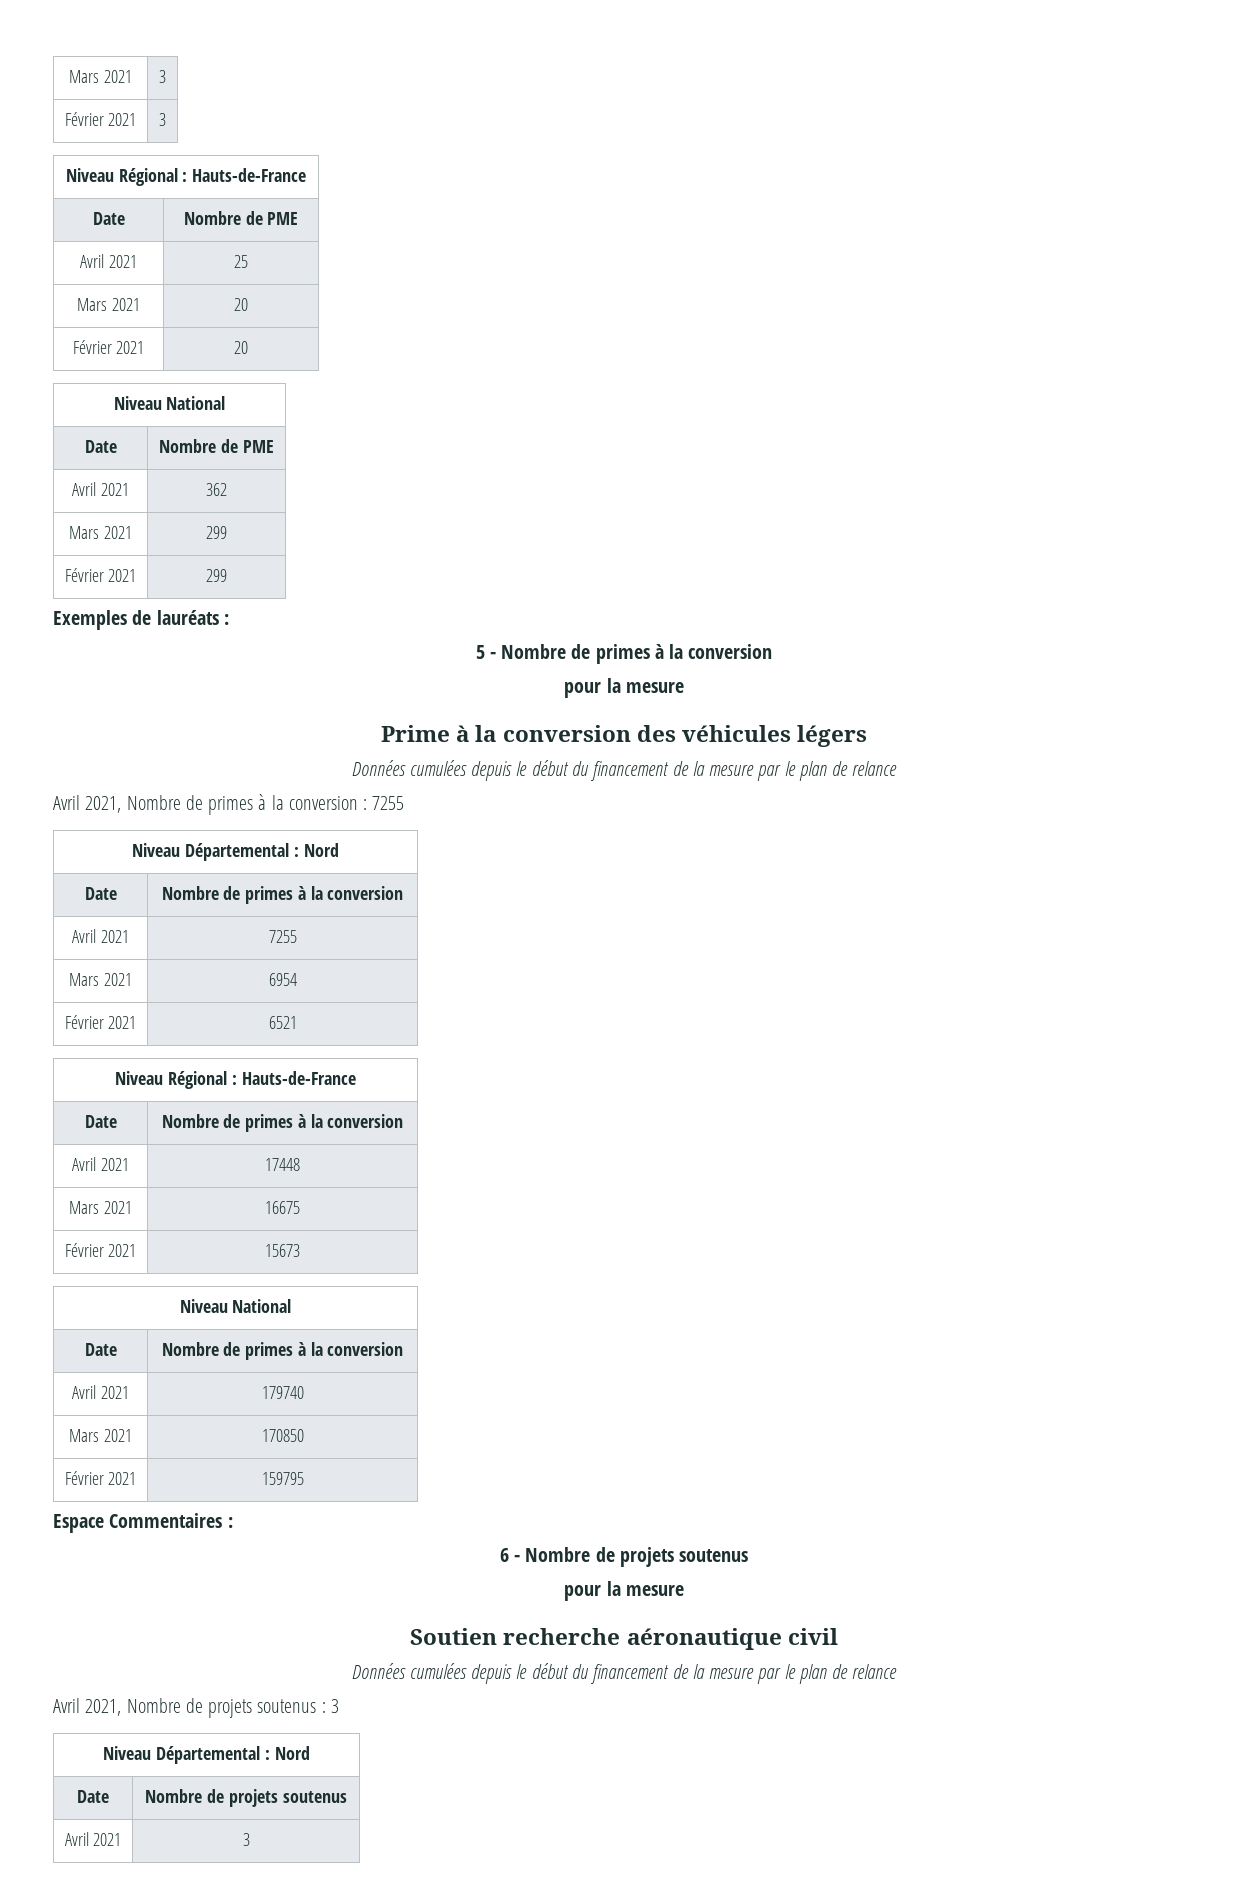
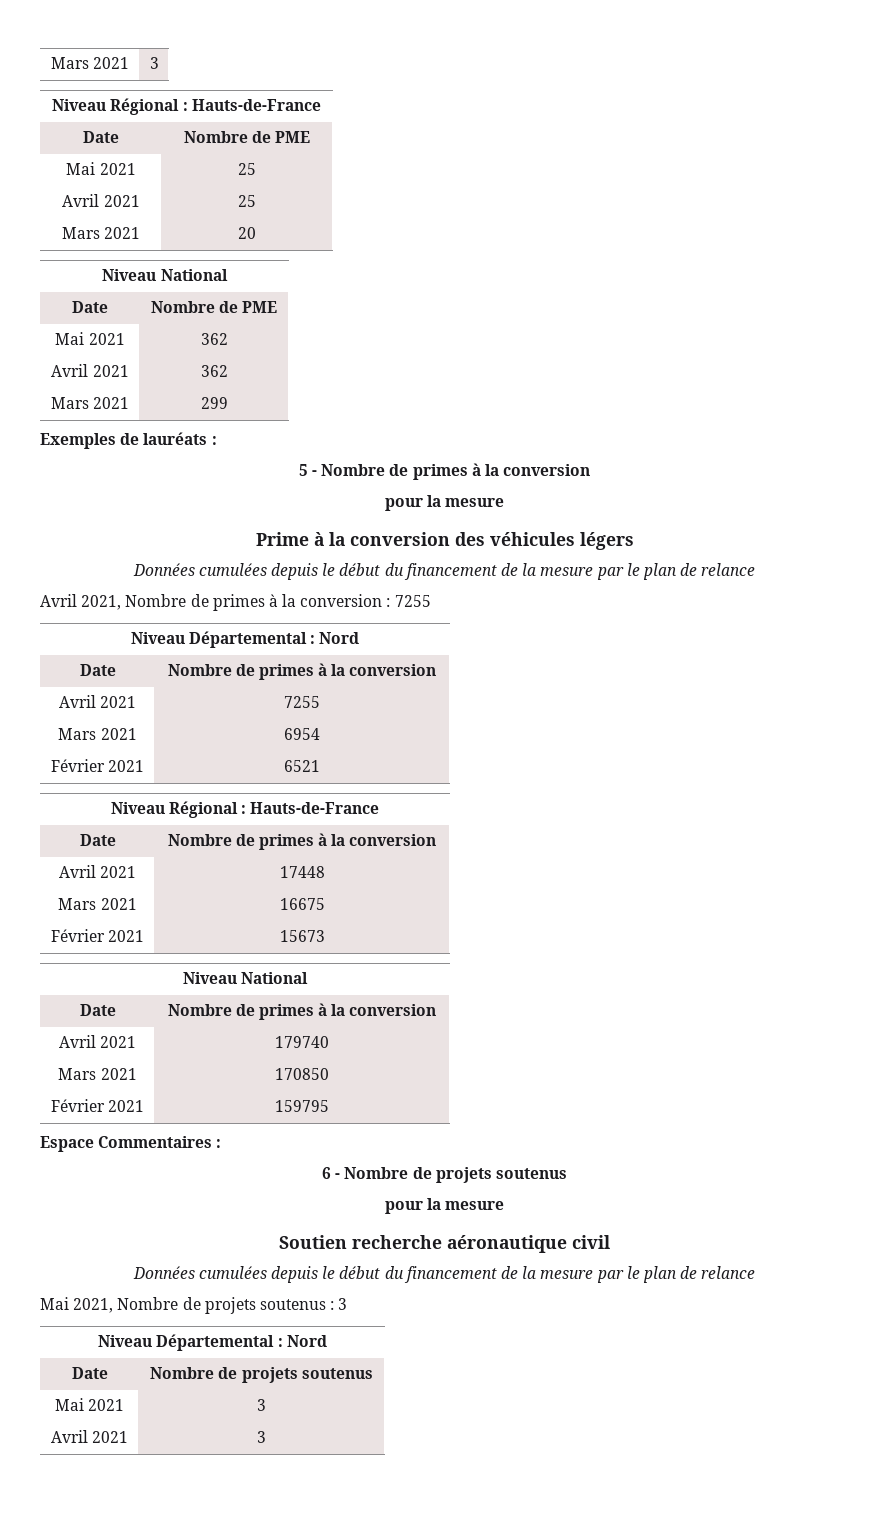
- Février 2021 | 3
+ Mai 2021 | 25
- Février 2021 | 20
+ Mai 2021 | 362
- Février 2021 | 299
- Avril 2021, Nombre de projets soutenus : 3
+ Mai 2021, Nombre de projets soutenus : 3
+ Mai 2021 | 3

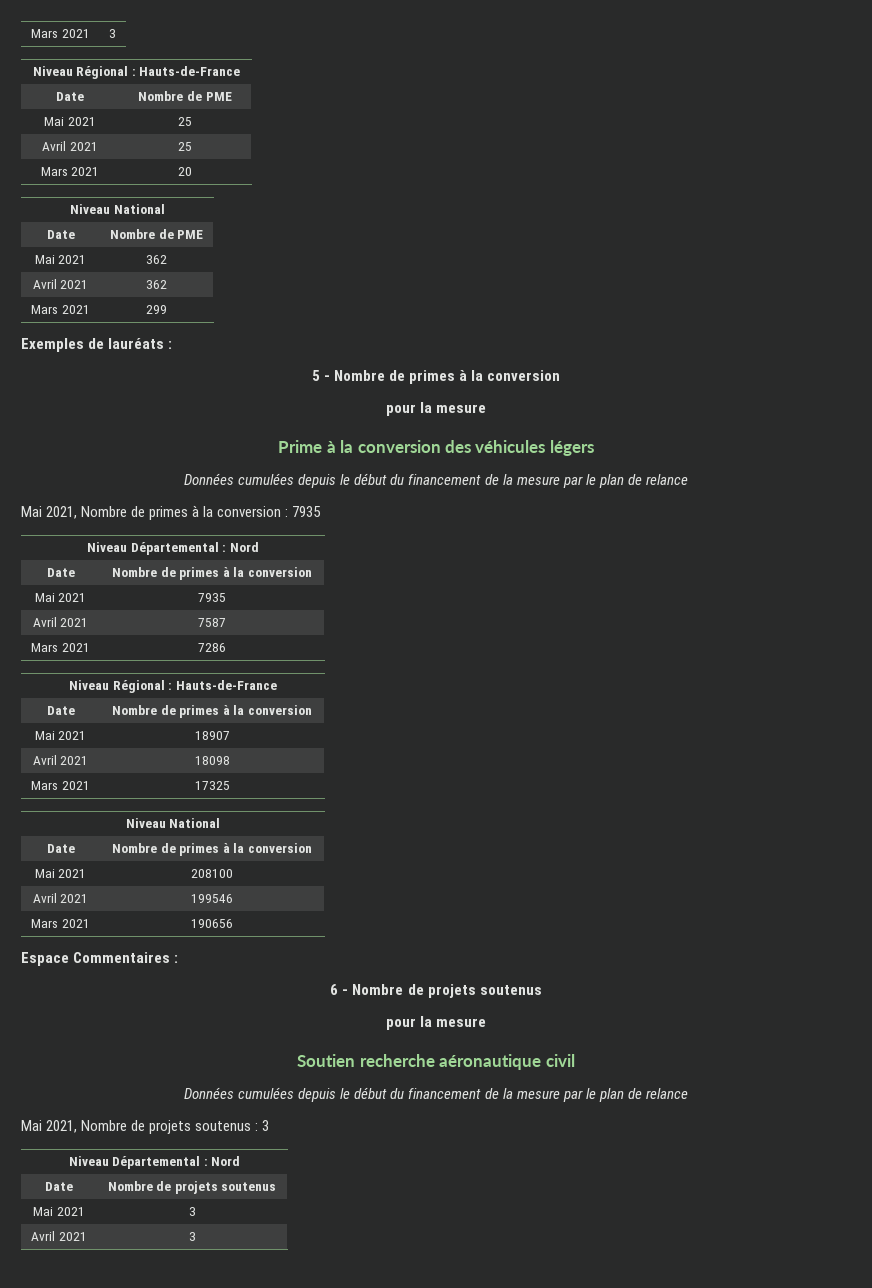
- Avril 2021, Nombre de primes à la conversion : 7255
+ Mai 2021, Nombre de primes à la conversion : 7935
- Avril 2021 | 7255
- Mars 2021 | 6954
- Février 2021 | 6521
+ Mai 2021 | 7935
+ Avril 2021 | 7587
+ Mars 2021 | 7286
- Avril 2021 | 17448
- Mars 2021 | 16675
- Février 2021 | 15673
+ Mai 2021 | 18907
+ Avril 2021 | 18098
+ Mars 2021 | 17325
- Avril 2021 | 179740
- Mars 2021 | 170850
- Février 2021 | 159795
+ Mai 2021 | 208100
+ Avril 2021 | 199546
+ Mars 2021 | 190656

